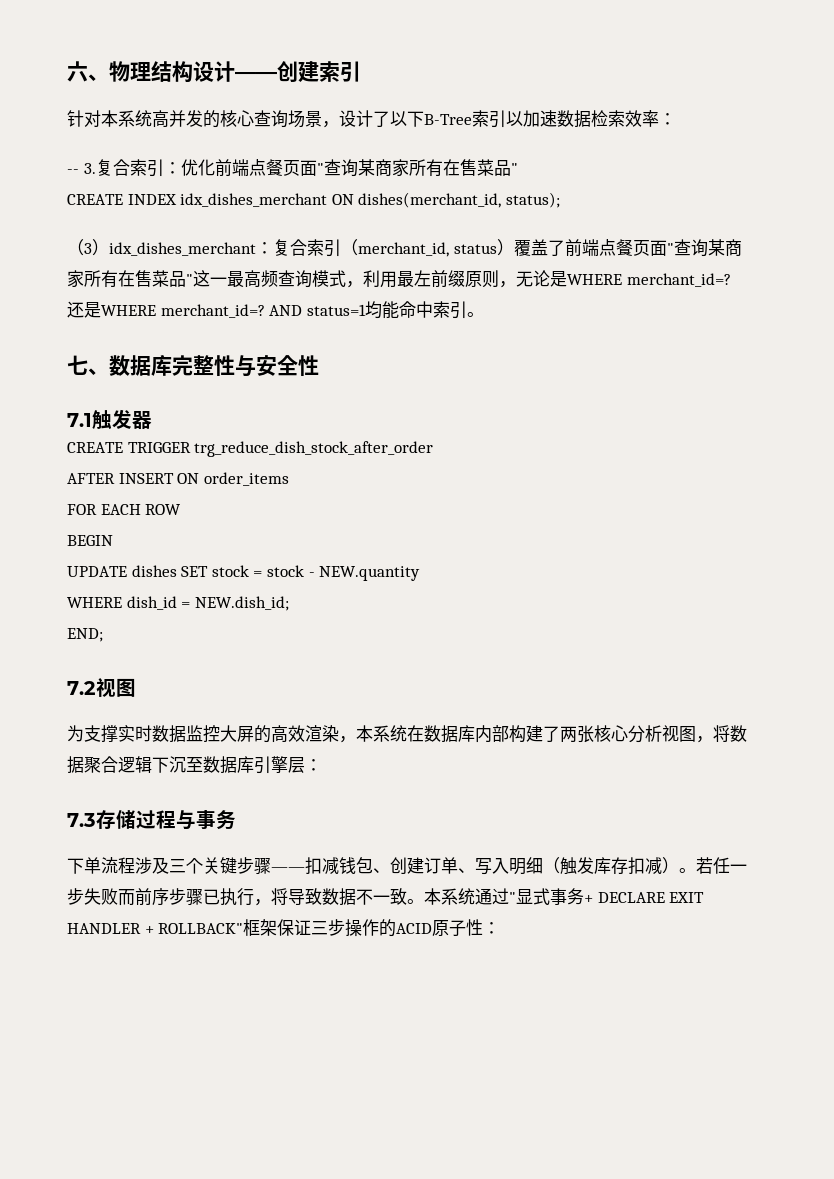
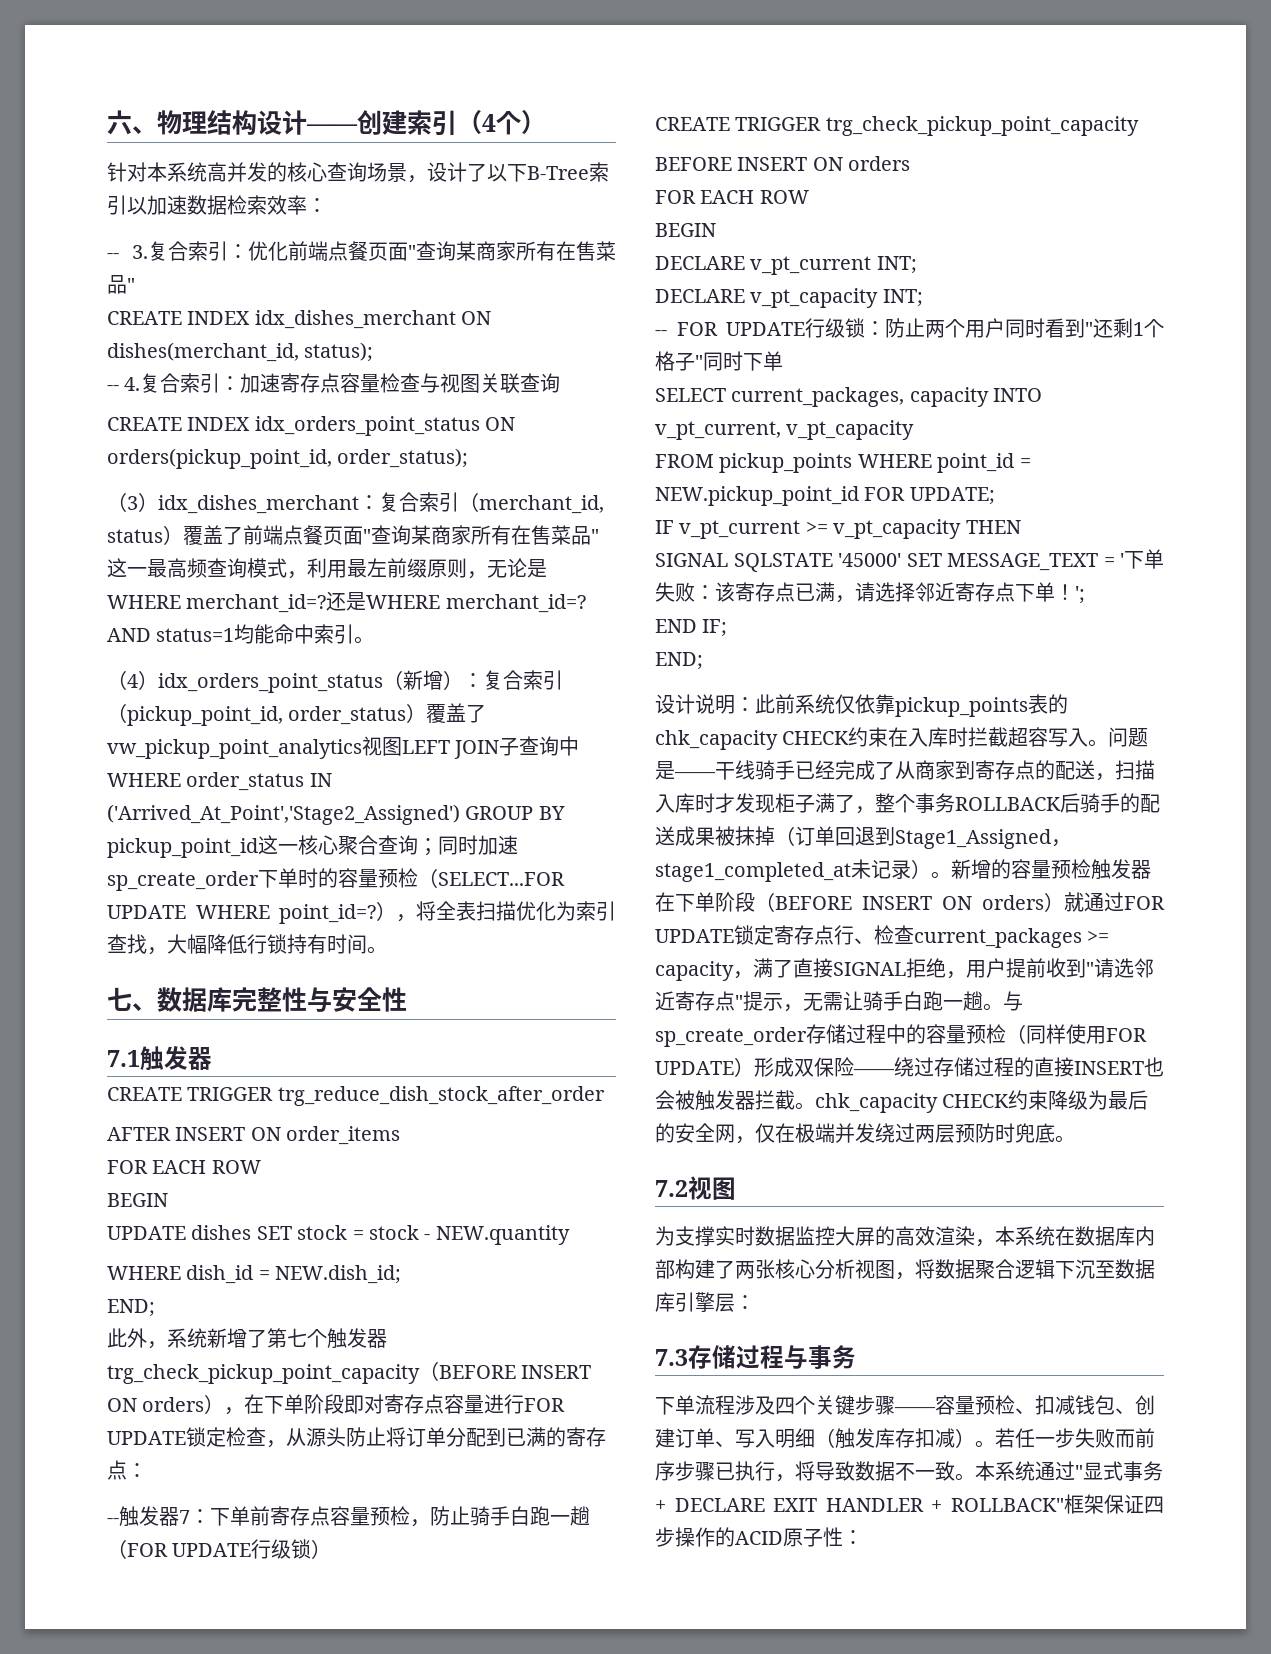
- 六、物理结构设计——创建索引
+ 六、物理结构设计——创建索引（4个）
+ -- 4.复合索引：加速寄存点容量检查与视图关联查询
+ CREATE INDEX idx_orders_point_status ON orders(pickup_point_id, order_status);
+ （4）idx_orders_point_status（新增）：复合索引（pickup_point_id, order_status）覆盖了vw_pickup_point_analytics视图LEFT JOIN子查询中WHERE order_status IN ('Arrived_At_Point','Stage2_Assigned') GROUP BY pickup_point_id这一核心聚合查询；同时加速sp_create_order下单时的容量预检（SELECT...FOR UPDATE WHERE point_id=?），将全表扫描优化为索引查找，大幅降低行锁持有时间。
+ 此外，系统新增了第七个触发器trg_check_pickup_point_capacity（BEFORE INSERT ON orders），在下单阶段即对寄存点容量进行FOR UPDATE锁定检查，从源头防止将订单分配到已满的寄存点：
+ --触发器7：下单前寄存点容量预检，防止骑手白跑一趟（FOR UPDATE行级锁）
+ CREATE TRIGGER trg_check_pickup_point_capacity
+ BEFORE INSERT ON orders
+ FOR EACH ROW
+ BEGIN
+ DECLARE v_pt_current INT;
+ DECLARE v_pt_capacity INT;
+ -- FOR UPDATE行级锁：防止两个用户同时看到"还剩1个格子"同时下单
+ SELECT current_packages, capacity INTO v_pt_current, v_pt_capacity
+ FROM pickup_points WHERE point_id = NEW.pickup_point_id FOR UPDATE;
+ IF v_pt_current >= v_pt_capacity THEN
+ SIGNAL SQLSTATE '45000' SET MESSAGE_TEXT = '下单失败：该寄存点已满，请选择邻近寄存点下单！';
+ END IF;
+ END;
+ 设计说明：此前系统仅依靠pickup_points表的chk_capacity CHECK约束在入库时拦截超容写入。问题是——干线骑手已经完成了从商家到寄存点的配送，扫描入库时才发现柜子满了，整个事务ROLLBACK后骑手的配送成果被抹掉（订单回退到Stage1_Assigned，stage1_completed_at未记录）。新增的容量预检触发器在下单阶段（BEFORE INSERT ON orders）就通过FOR UPDATE锁定寄存点行、检查current_packages >= capacity，满了直接SIGNAL拒绝，用户提前收到"请选邻近寄存点"提示，无需让骑手白跑一趟。与sp_create_order存储过程中的容量预检（同样使用FOR UPDATE）形成双保险——绕过存储过程的直接INSERT也会被触发器拦截。chk_capacity CHECK约束降级为最后的安全网，仅在极端并发绕过两层预防时兜底。
- 下单流程涉及三个关键步骤——扣减钱包、创建订单、写入明细（触发库存扣减）。
+ 下单流程涉及四个关键步骤——容量预检、扣减钱包、创建订单、写入明细（触发库存扣减）。
- 本系统通过"显式事务+ DECLARE EXIT HANDLER + ROLLBACK"框架保证三步操作的ACID原子性：
+ 本系统通过"显式事务+ DECLARE EXIT HANDLER + ROLLBACK"框架保证四步操作的ACID原子性：

